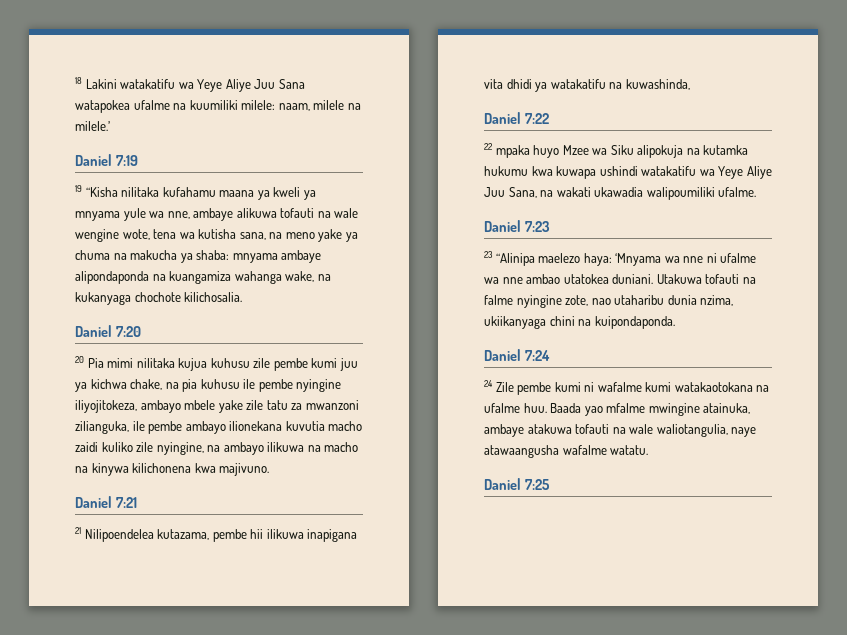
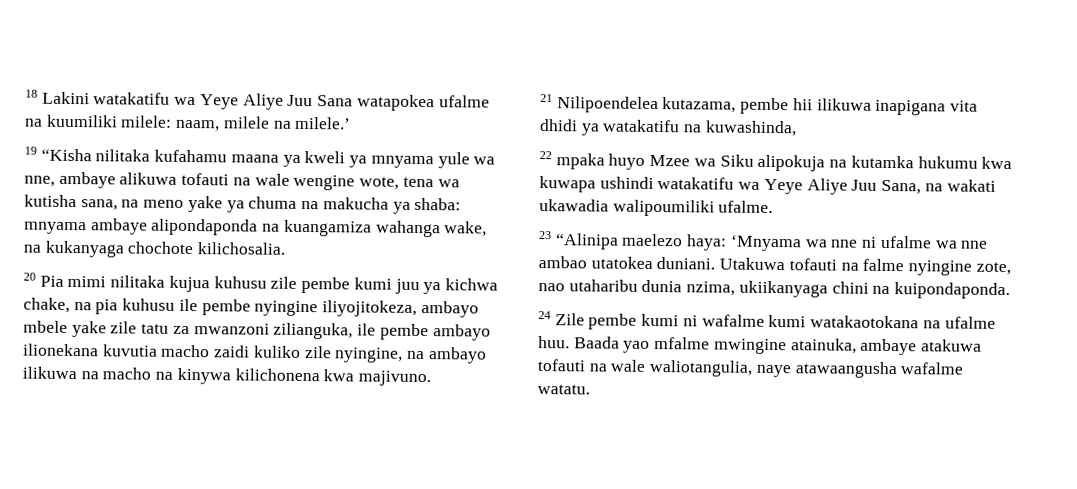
- Daniel 7:19
- Daniel 7:20
- Daniel 7:21
- Daniel 7:22
- Daniel 7:23
- Daniel 7:24
- Daniel 7:25

